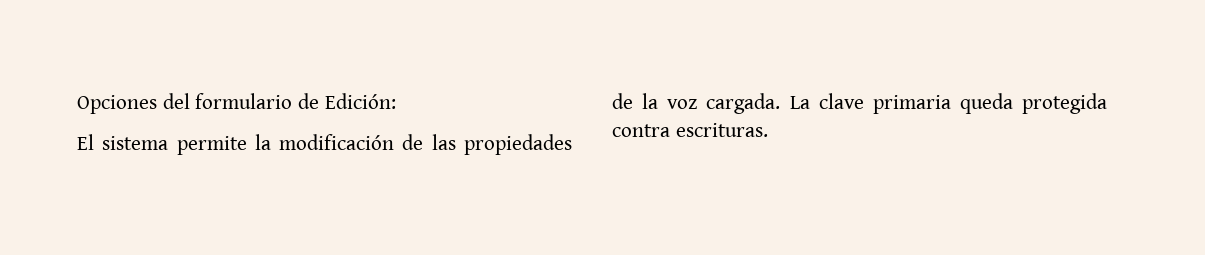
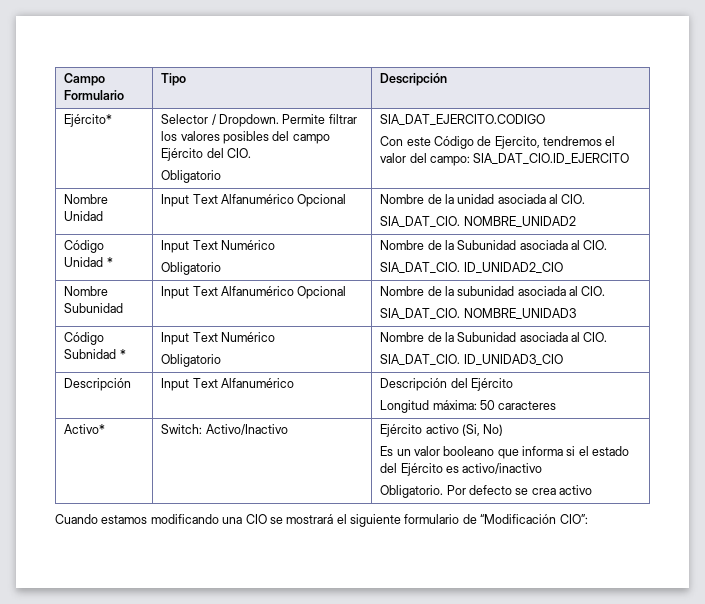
- Opciones del formulario de Edición:
- El sistema permite la modificación de las propiedades de la voz cargada. La clave primaria queda protegida contra escrituras.
+ Campo Formulario | Tipo | Descripción
+ Ejército* | Selector / Dropdown. Permite filtrar los valores posibles del campo Ejército del CIO.
+ Obligatorio | SIA_DAT_EJERCITO.CODIGO
+ Con este Código de Ejercito, tendremos el valor del campo: SIA_DAT_CIO.ID_EJERCITO
+ Nombre Unidad | Input Text Alfanumérico Opcional | Nombre de la unidad asociada al CIO.
+ SIA_DAT_CIO. NOMBRE_UNIDAD2
+ Código Unidad * | Input Text Numérico
+ Obligatorio | Nombre de la Subunidad asociada al CIO.
+ SIA_DAT_CIO. ID_UNIDAD2_CIO
+ Nombre Subunidad | Input Text Alfanumérico Opcional | Nombre de la subunidad asociada al CIO.
+ SIA_DAT_CIO. NOMBRE_UNIDAD3
+ Código Subnidad * | Input Text Numérico
+ Obligatorio | Nombre de la Subunidad asociada al CIO.
+ SIA_DAT_CIO. ID_UNIDAD3_CIO
+ Descripción | Input Text Alfanumérico | Descripción del Ejército
+ Longitud máxima: 50 caracteres
+ Activo* | Switch: Activo/Inactivo | Ejército activo (Si, No)
+ Es un valor booleano que informa si el estado del Ejército es activo/inactivo
+ Obligatorio. Por defecto se crea activo
+ Cuando estamos modificando una CIO se mostrará el siguiente formulario de “Modificación CIO”:

